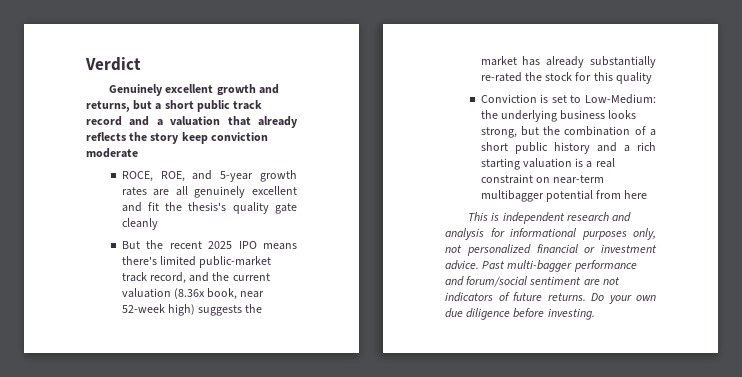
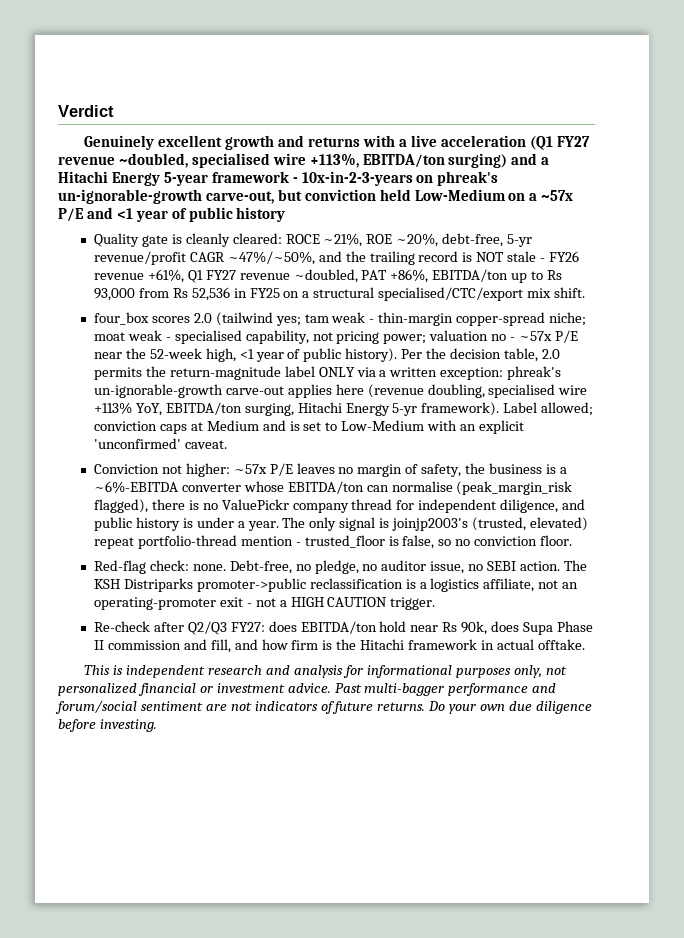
- Genuinely excellent growth and returns, but a short public track record and a valuation that already reflects the story keep conviction moderate
- ROCE, ROE, and 5-year growth rates are all genuinely excellent and fit the thesis's quality gate cleanly
- But the recent 2025 IPO means there's limited public-market track record, and the current valuation (8.36x book, near 52-week high) suggests the market has already substantially re-rated the stock for this quality
- Conviction is set to Low-Medium: the underlying business looks strong, but the combination of a short public history and a rich starting valuation is a real constraint on near-term multibagger potential from here
+ Genuinely excellent growth and returns with a live acceleration (Q1 FY27 revenue ~doubled, specialised wire +113%, EBITDA/ton surging) and a Hitachi Energy 5-year framework - 10x-in-2-3-years on phreak's un-ignorable-growth carve-out, but conviction held Low-Medium on a ~57x P/E and <1 year of public history
+ Quality gate is cleanly cleared: ROCE ~21%, ROE ~20%, debt-free, 5-yr revenue/profit CAGR ~47%/~50%, and the trailing record is NOT stale - FY26 revenue +61%, Q1 FY27 revenue ~doubled, PAT +86%, EBITDA/ton up to Rs 93,000 from Rs 52,536 in FY25 on a structural specialised/CTC/export mix shift.
+ four_box scores 2.0 (tailwind yes; tam weak - thin-margin copper-spread niche; moat weak - specialised capability, not pricing power; valuation no - ~57x P/E near the 52-week high, <1 year of public history). Per the decision table, 2.0 permits the return-magnitude label ONLY via a written exception: phreak's un-ignorable-growth carve-out applies here (revenue doubling, specialised wire +113% YoY, EBITDA/ton surging, Hitachi Energy 5-yr framework). Label allowed; conviction caps at Medium and is set to Low-Medium with an explicit 'unconfirmed' caveat.
+ Conviction not higher: ~57x P/E leaves no margin of safety, the business is a ~6%-EBITDA converter whose EBITDA/ton can normalise (peak_margin_risk flagged), there is no ValuePickr company thread for independent diligence, and public history is under a year. The only signal is joinjp2003's (trusted, elevated) repeat portfolio-thread mention - trusted_floor is false, so no conviction floor.
+ Red-flag check: none. Debt-free, no pledge, no auditor issue, no SEBI action. The KSH Distriparks promoter->public reclassification is a logistics affiliate, not an operating-promoter exit - not a HIGH CAUTION trigger.
+ Re-check after Q2/Q3 FY27: does EBITDA/ton hold near Rs 90k, does Supa Phase II commission and fill, and how firm is the Hitachi framework in actual offtake.

